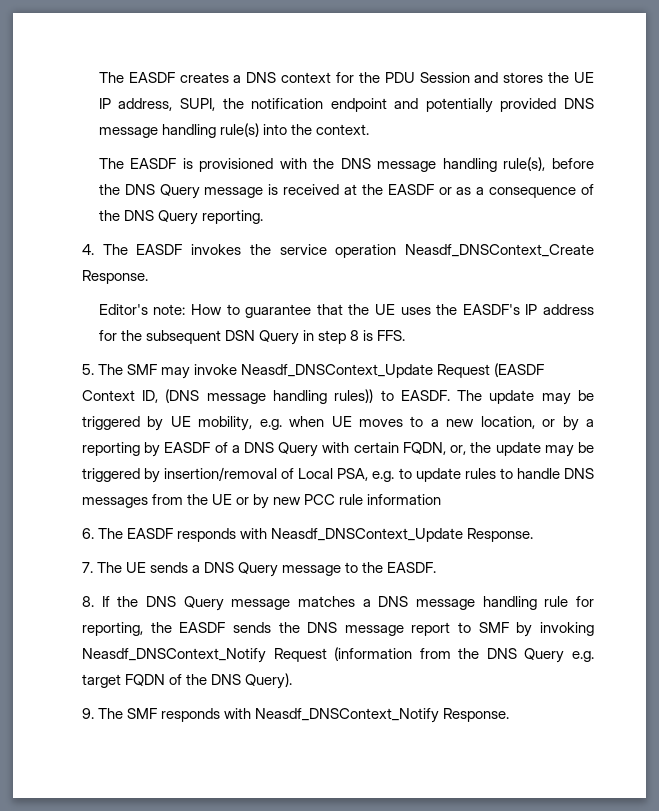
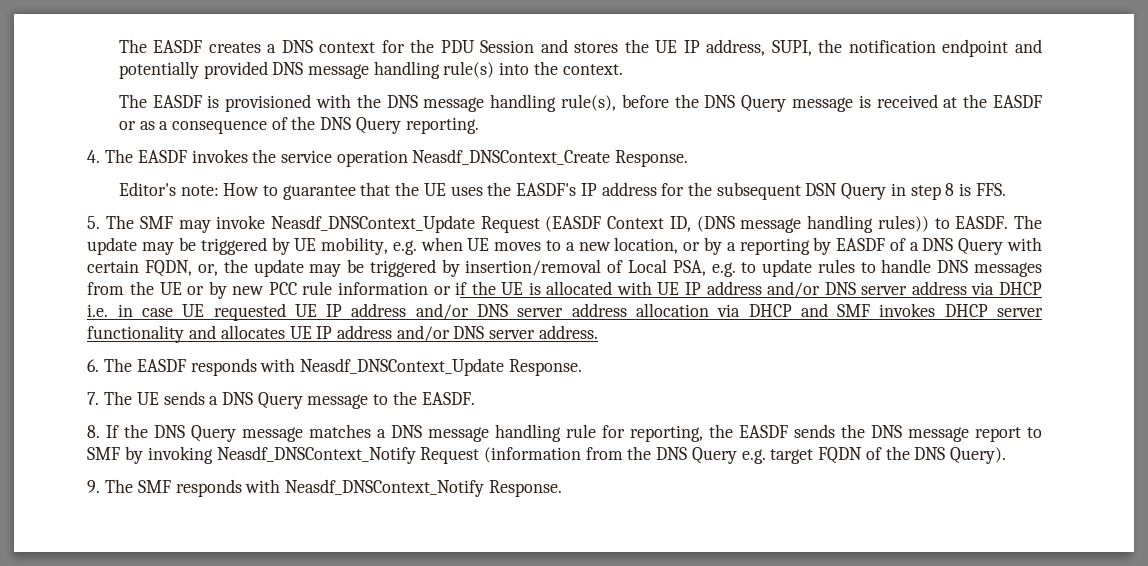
- The update may be triggered by UE mobility, e.g. when UE moves to a new location, or by a reporting by EASDF of a DNS Query with certain FQDN, or, the update may be triggered by insertion/removal of Local PSA, e.g. to update rules to handle DNS messages from the UE or by new PCC rule information
+ The update may be triggered by UE mobility, e.g. when UE moves to a new location, or by a reporting by EASDF of a DNS Query with certain FQDN, or, the update may be triggered by insertion/removal of Local PSA, e.g. to update rules to handle DNS messages from the UE or by new PCC rule information or if the UE is allocated with UE IP address and/or DNS server address via DHCP i.e. in case UE requested UE IP address and/or DNS server address allocation via DHCP and SMF invokes DHCP server functionality and allocates UE IP address and/or DNS server address.

